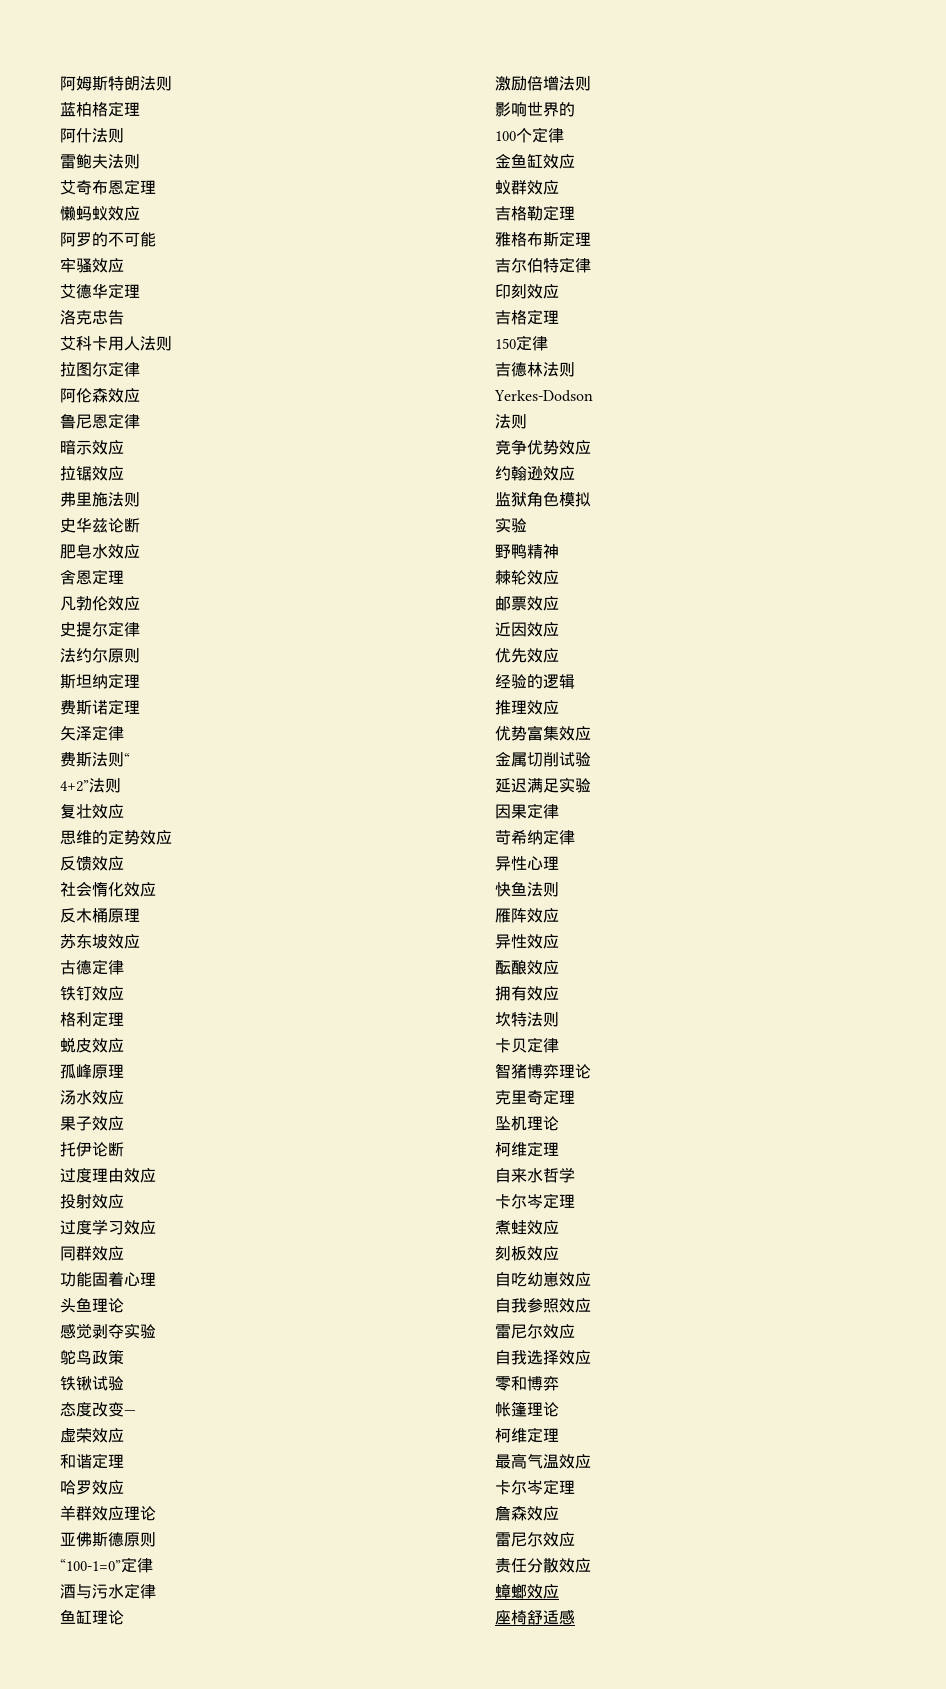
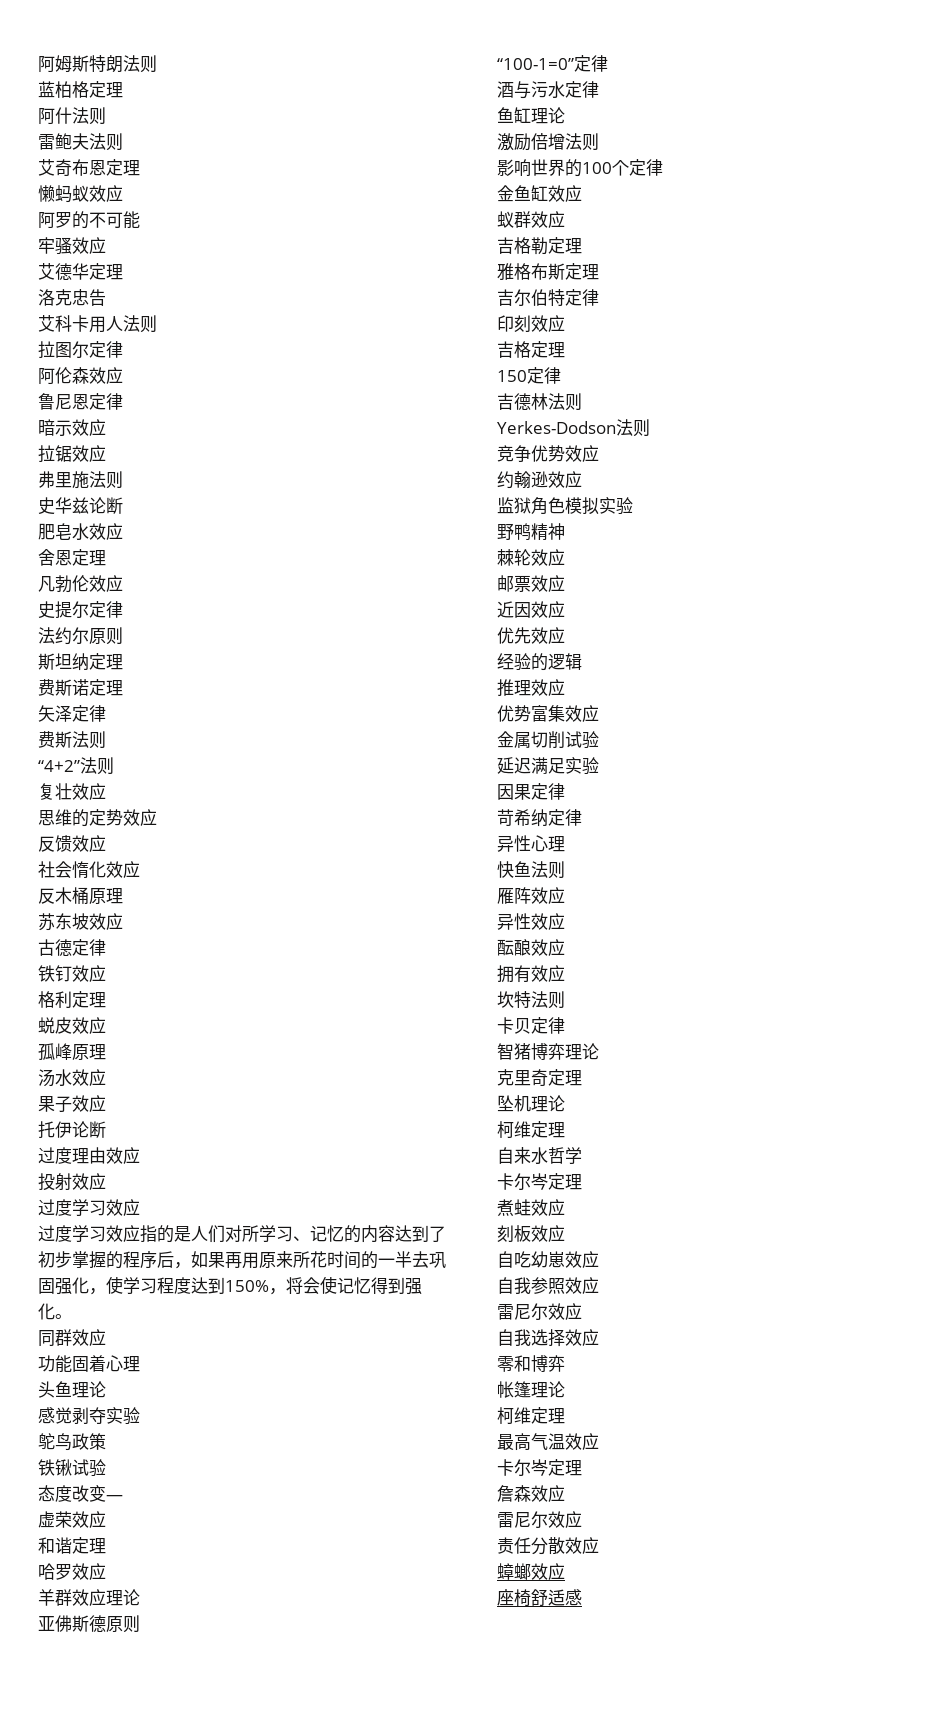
- 费斯法则“
- 4+2”法则
+ 费斯法则
+ “4+2”法则
+ 过度学习效应指的是人们对所学习、记忆的内容达到了初步掌握的程序后，如果再用原来所花时间的一半去巩固强化，使学习程度达到150%，将会使记忆得到强化。
- 影响世界的
- 100个定律
+ 影响世界的100个定律
- Yerkes-Dodson
- 法则
+ Yerkes-Dodson法则
- 监狱角色模拟
- 实验
+ 监狱角色模拟实验

